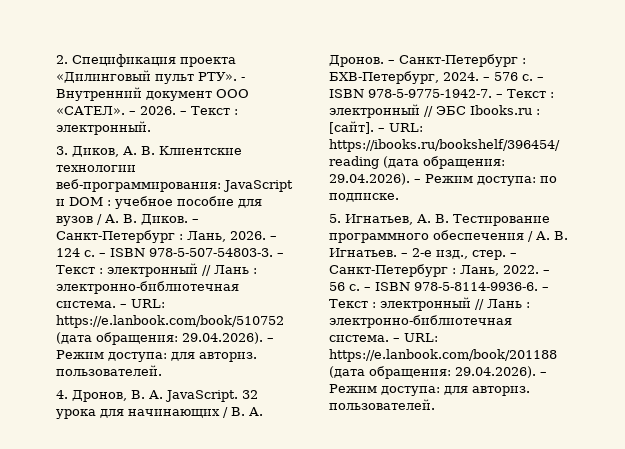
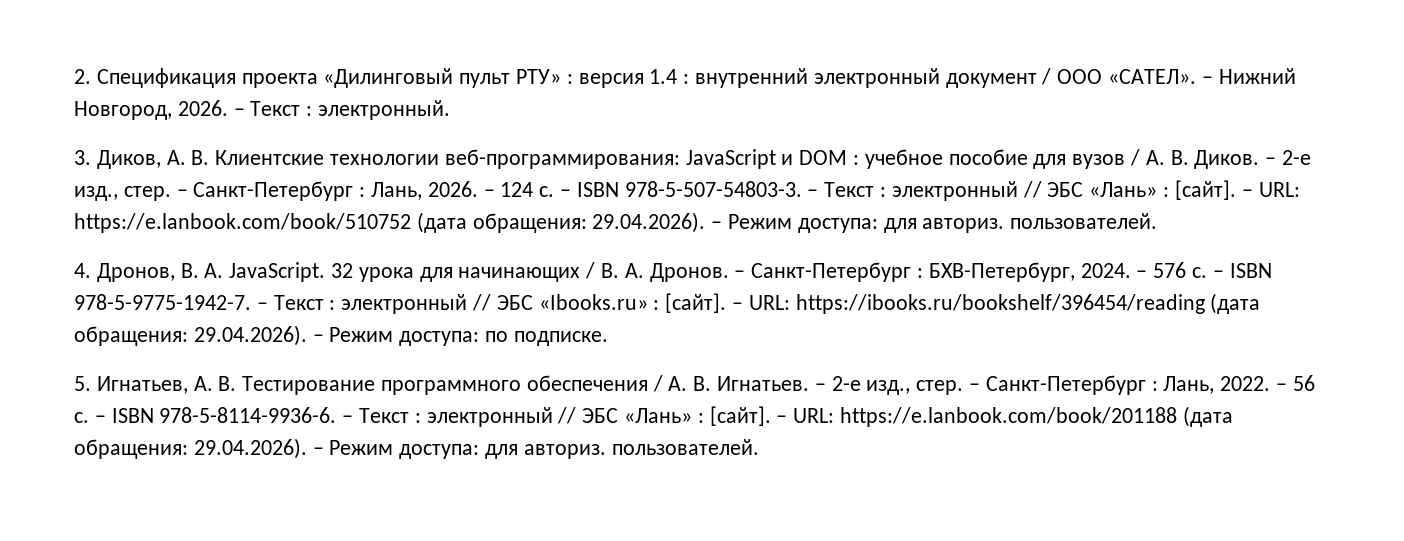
- 2. Спецификация проекта «Дилинговый пульт РТУ». - Внутренний документ ООО «САТЕЛ».
+ 2. Спецификация проекта «Дилинговый пульт РТУ» : версия 1.4 : внутренний электронный документ / ООО «САТЕЛ».
- – 2026.
+ – Нижний Новгород, 2026.
- – Санкт-Петербург : Лань, 2026.
+ – 2-е изд., стер. – Санкт-Петербург : Лань, 2026.
- – ISBN 978-5-507-54803-3. – Текст : электронный // Лань : электронно-библиотечная система.
+ – ISBN 978-5-507-54803-3. – Текст : электронный // ЭБС «Лань» : [сайт].
- – Текст : электронный // ЭБС Ibooks.ru : [сайт].
+ – Текст : электронный // ЭБС «Ibooks.ru» : [сайт].
- – ISBN 978-5-8114-9936-6. – Текст : электронный // Лань : электронно-библиотечная система.
+ – ISBN 978-5-8114-9936-6. – Текст : электронный // ЭБС «Лань» : [сайт].

